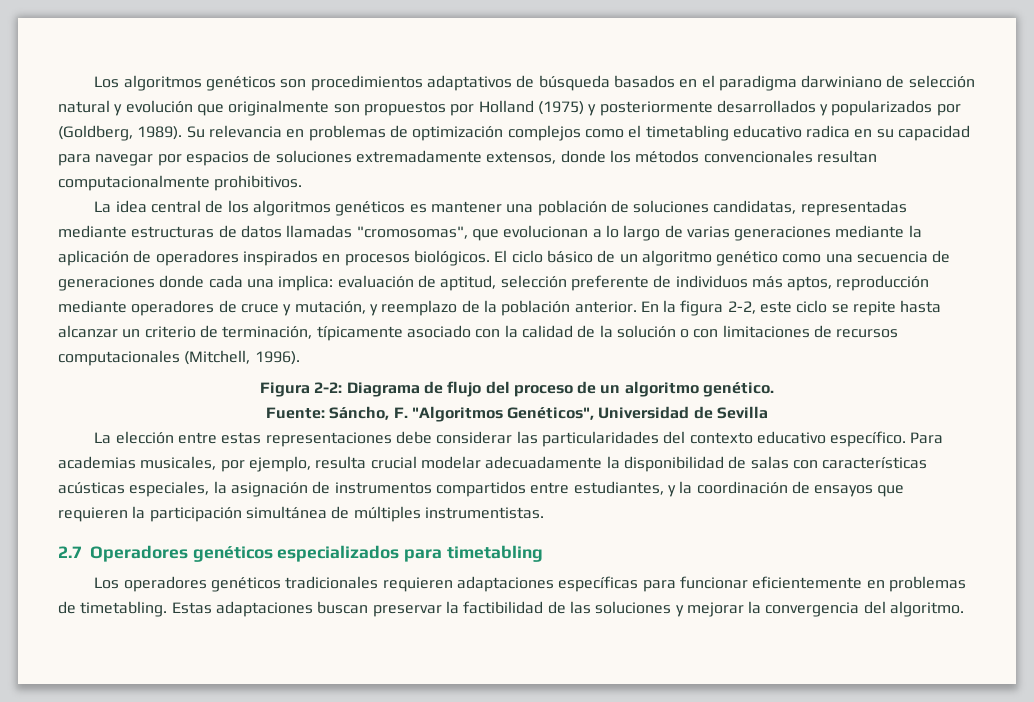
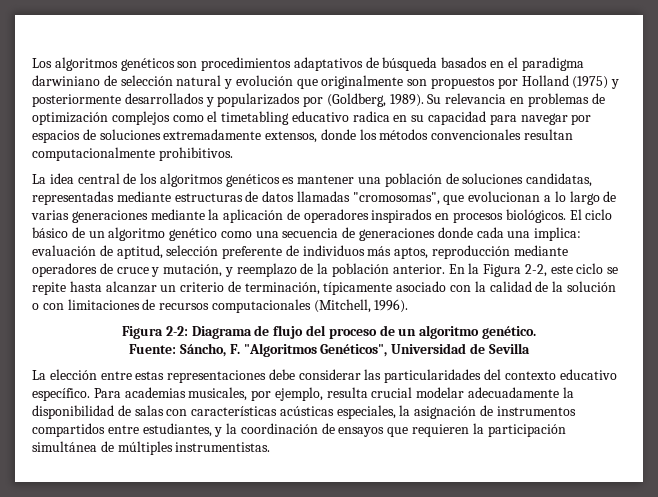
- En la figura 2-2, este ciclo se repite hasta alcanzar un criterio de terminación, típicamente asociado con la calidad de la solución o con limitaciones de recursos computacionales (Mitchell, 1996).
+ En la Figura 2-2, este ciclo se repite hasta alcanzar un criterio de terminación, típicamente asociado con la calidad de la solución o con limitaciones de recursos computacionales (Mitchell, 1996).
- 2.7 Operadores genéticos especializados para timetabling
- Los operadores genéticos tradicionales requieren adaptaciones específicas para funcionar eficientemente en problemas de timetabling. Estas adaptaciones buscan preservar la factibilidad de las soluciones y mejorar la convergencia del algoritmo.

